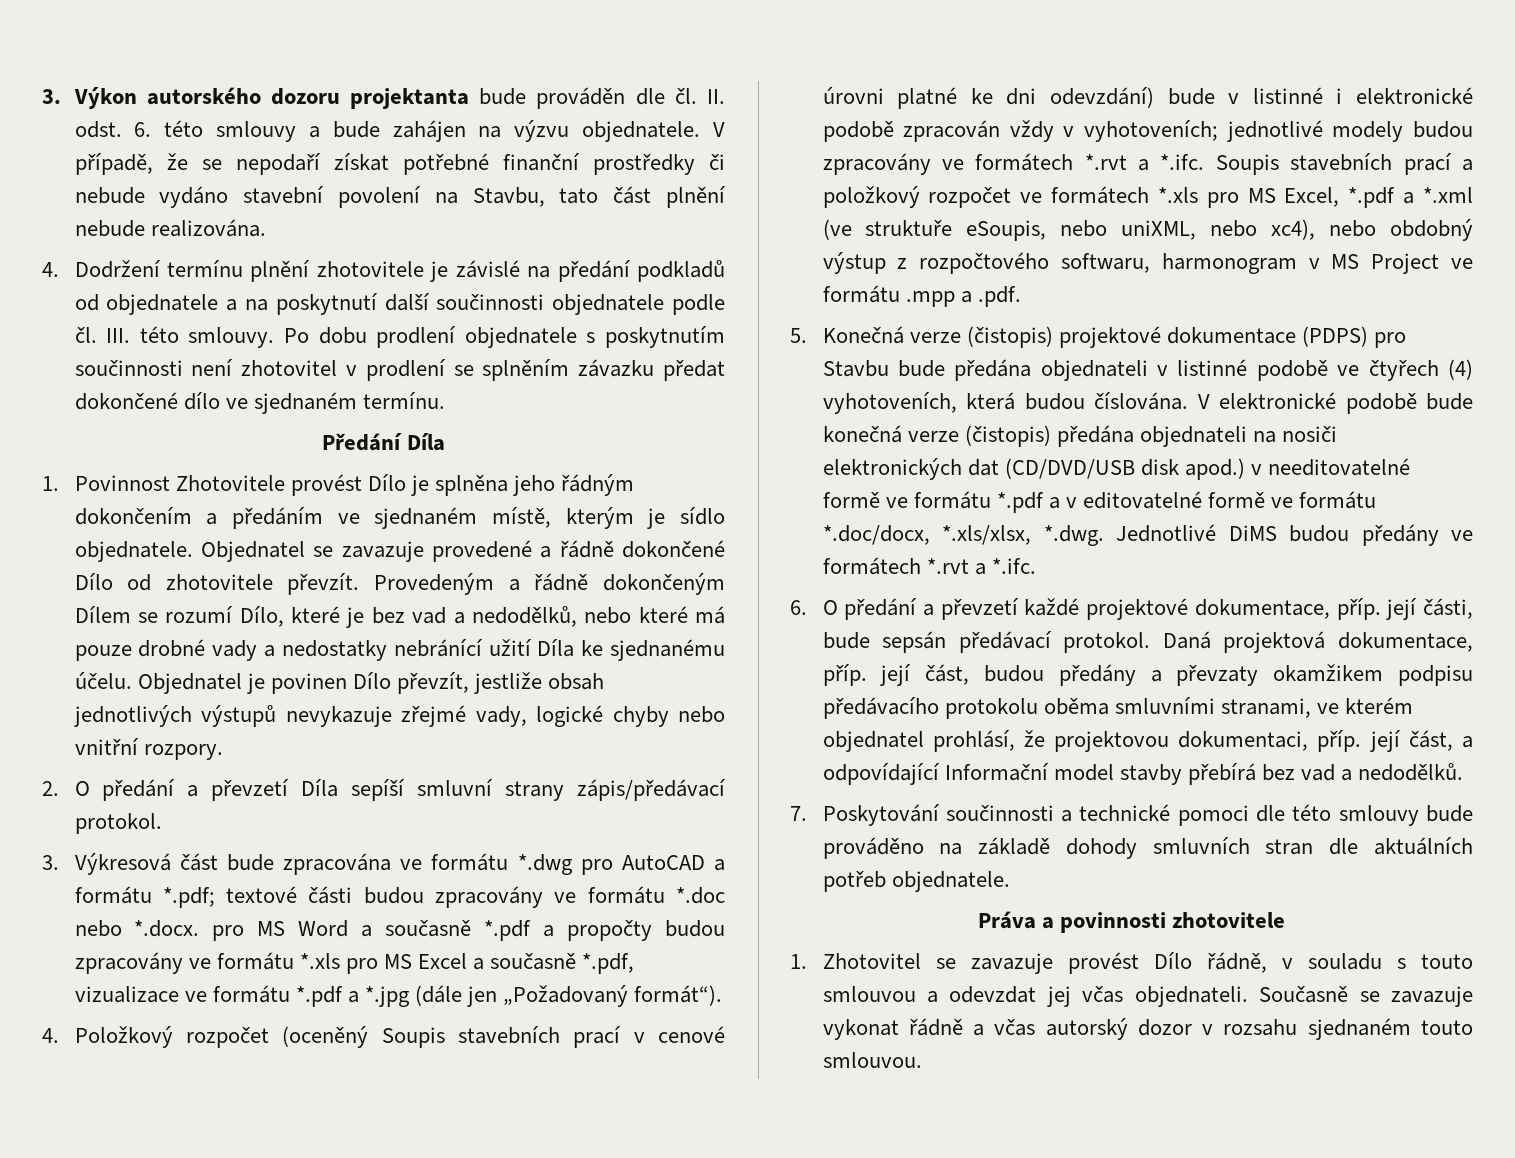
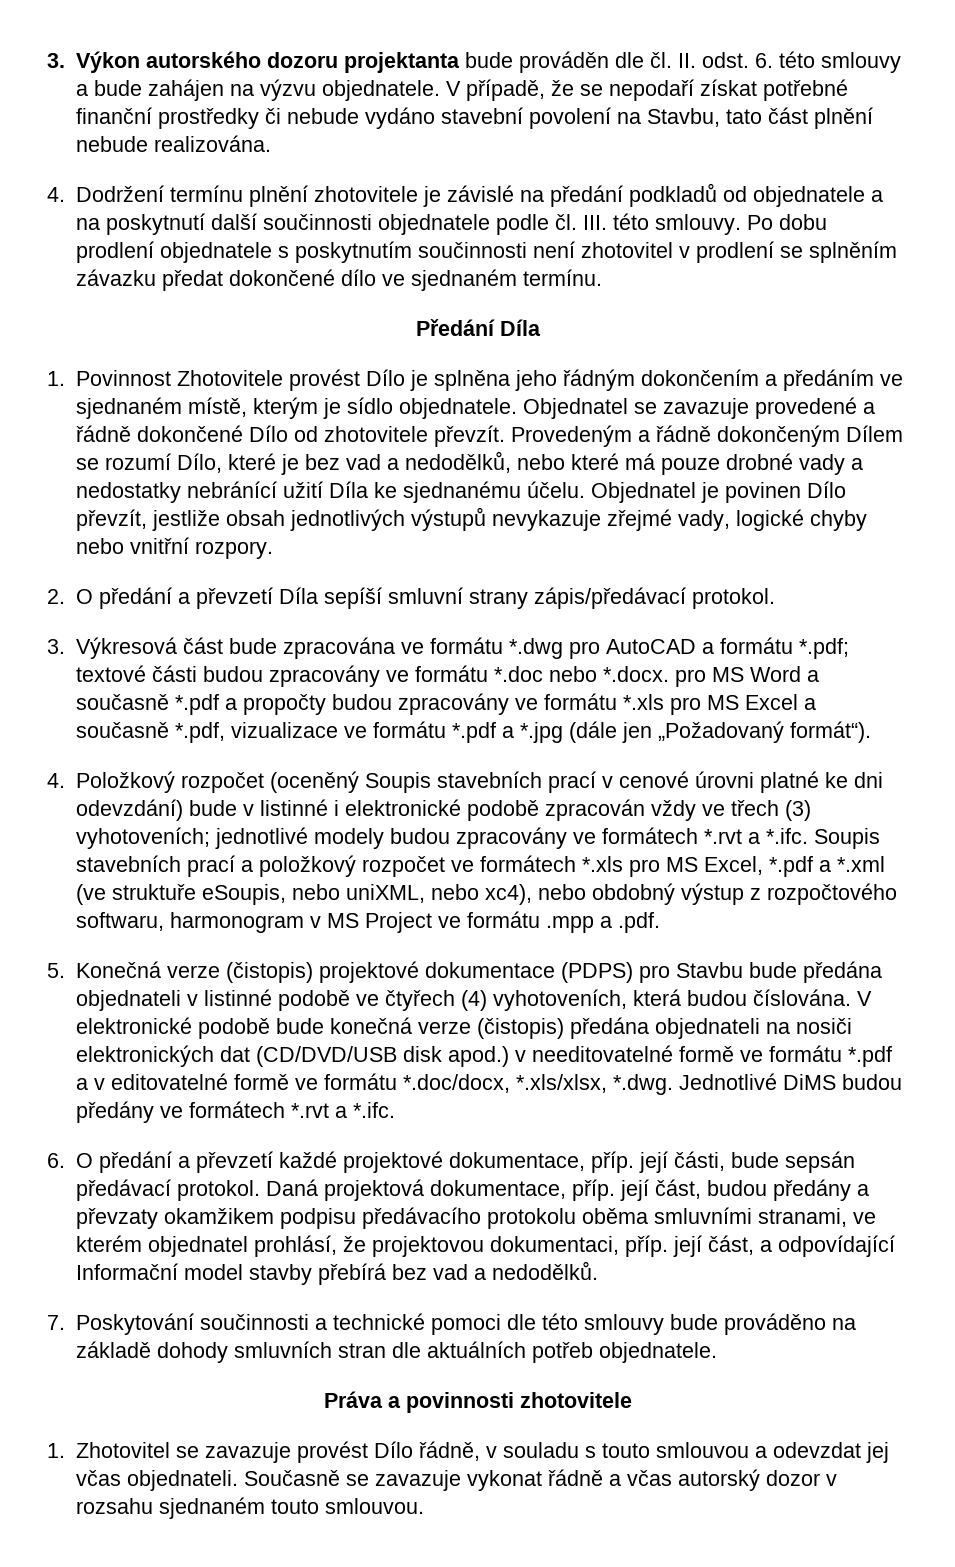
- 4. Položkový rozpočet (oceněný Soupis stavebních prací v cenové úrovni platné ke dni odevzdání) bude v listinné i elektronické podobě zpracován vždy v vyhotoveních;
+ 4. Položkový rozpočet (oceněný Soupis stavebních prací v cenové úrovni platné ke dni odevzdání) bude v listinné i elektronické podobě zpracován vždy ve třech (3) vyhotoveních;

